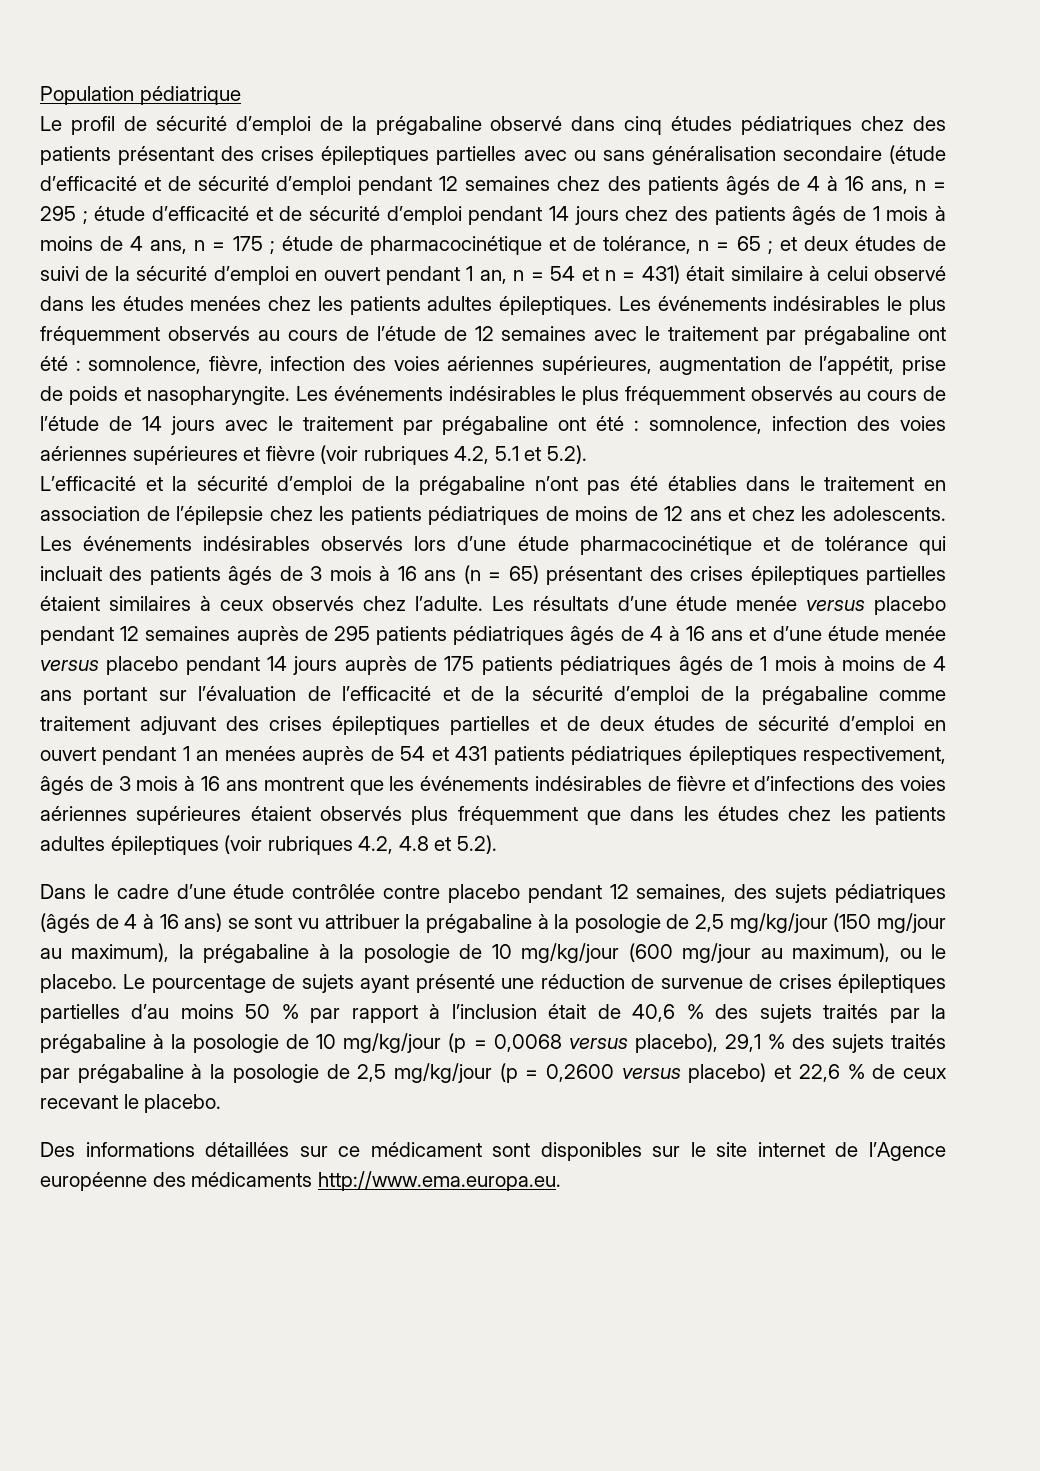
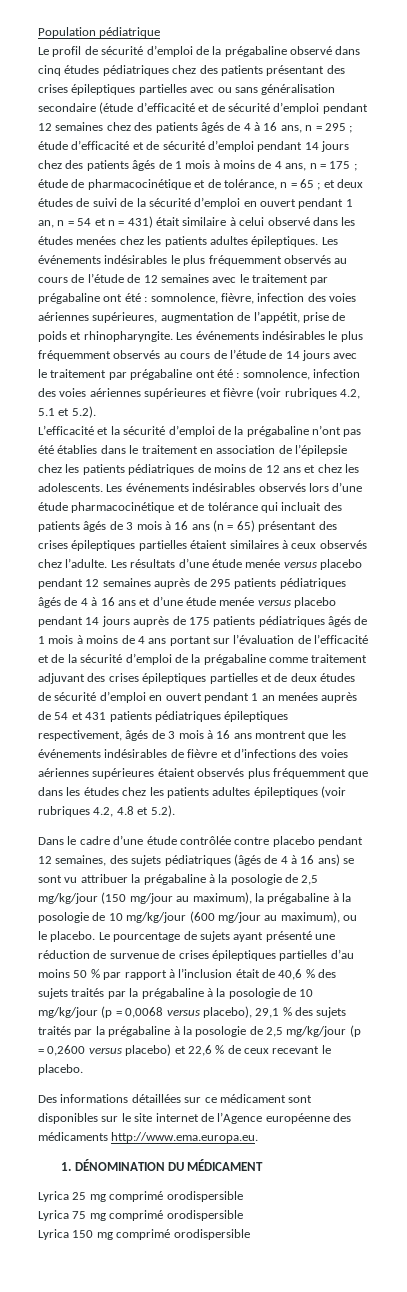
- Les événements indésirables le plus fréquemment observés au cours de l’étude de 12 semaines avec le traitement par prégabaline ont été : somnolence, fièvre, infection des voies aériennes supérieures, augmentation de l’appétit, prise de poids et nasopharyngite.
+ Les événements indésirables le plus fréquemment observés au cours de l’étude de 12 semaines avec le traitement par prégabaline ont été : somnolence, fièvre, infection des voies aériennes supérieures, augmentation de l’appétit, prise de poids et rhinopharyngite.
- Le pourcentage de sujets ayant présenté une réduction de survenue de crises épileptiques partielles d’au moins 50 % par rapport à l’inclusion était de 40,6 % des sujets traités par la prégabaline à la posologie de 10 mg/kg/jour (p = 0,0068 versus placebo), 29,1 % des sujets traités par prégabaline à la posologie de 2,5 mg/kg/jour (p = 0,2600 versus placebo) et 22,6 % de ceux recevant le placebo.
+ Le pourcentage de sujets ayant présenté une réduction de survenue de crises épileptiques partielles d’au moins 50 % par rapport à l’inclusion était de 40,6 % des sujets traités par la prégabaline à la posologie de 10 mg/kg/jour (p = 0,0068 versus placebo), 29,1 % des sujets traités par la prégabaline à la posologie de 2,5 mg/kg/jour (p = 0,2600 versus placebo) et 22,6 % de ceux recevant le placebo.
+ 1. DÉNOMINATION DU MÉDICAMENT
+ Lyrica 25 mg comprimé orodispersible
+ Lyrica 75 mg comprimé orodispersible
+ Lyrica 150 mg comprimé orodispersible

